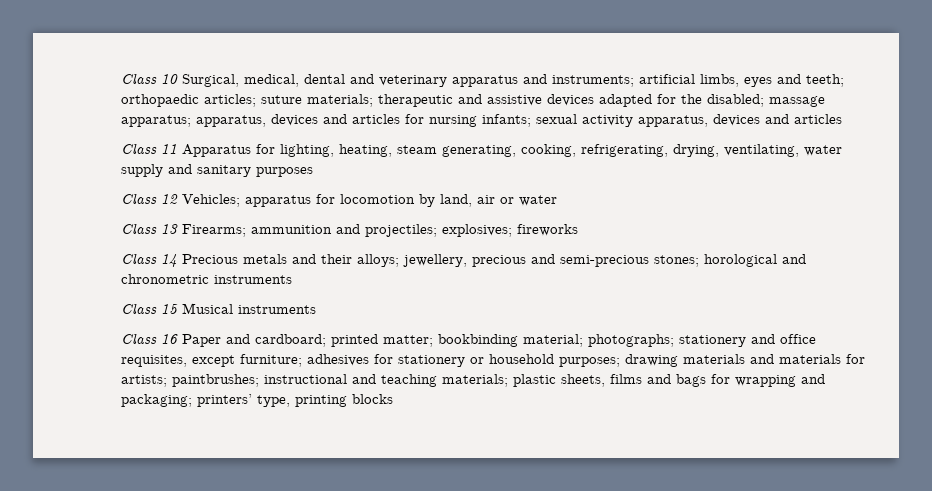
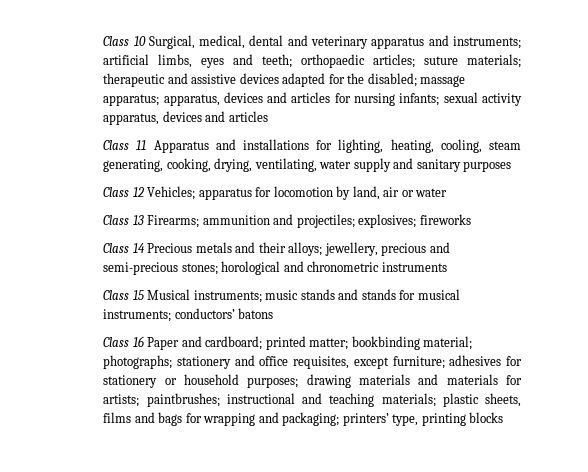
- Class 11 Apparatus for lighting, heating, steam generating, cooking, refrigerating, drying, ventilating, water supply and sanitary purposes
+ Class 11 Apparatus and installations for lighting, heating, cooling, steam generating, cooking, drying, ventilating, water supply and sanitary purposes
- Class 15 Musical instruments
+ Class 15 Musical instruments; music stands and stands for musical instruments; conductors’ batons

